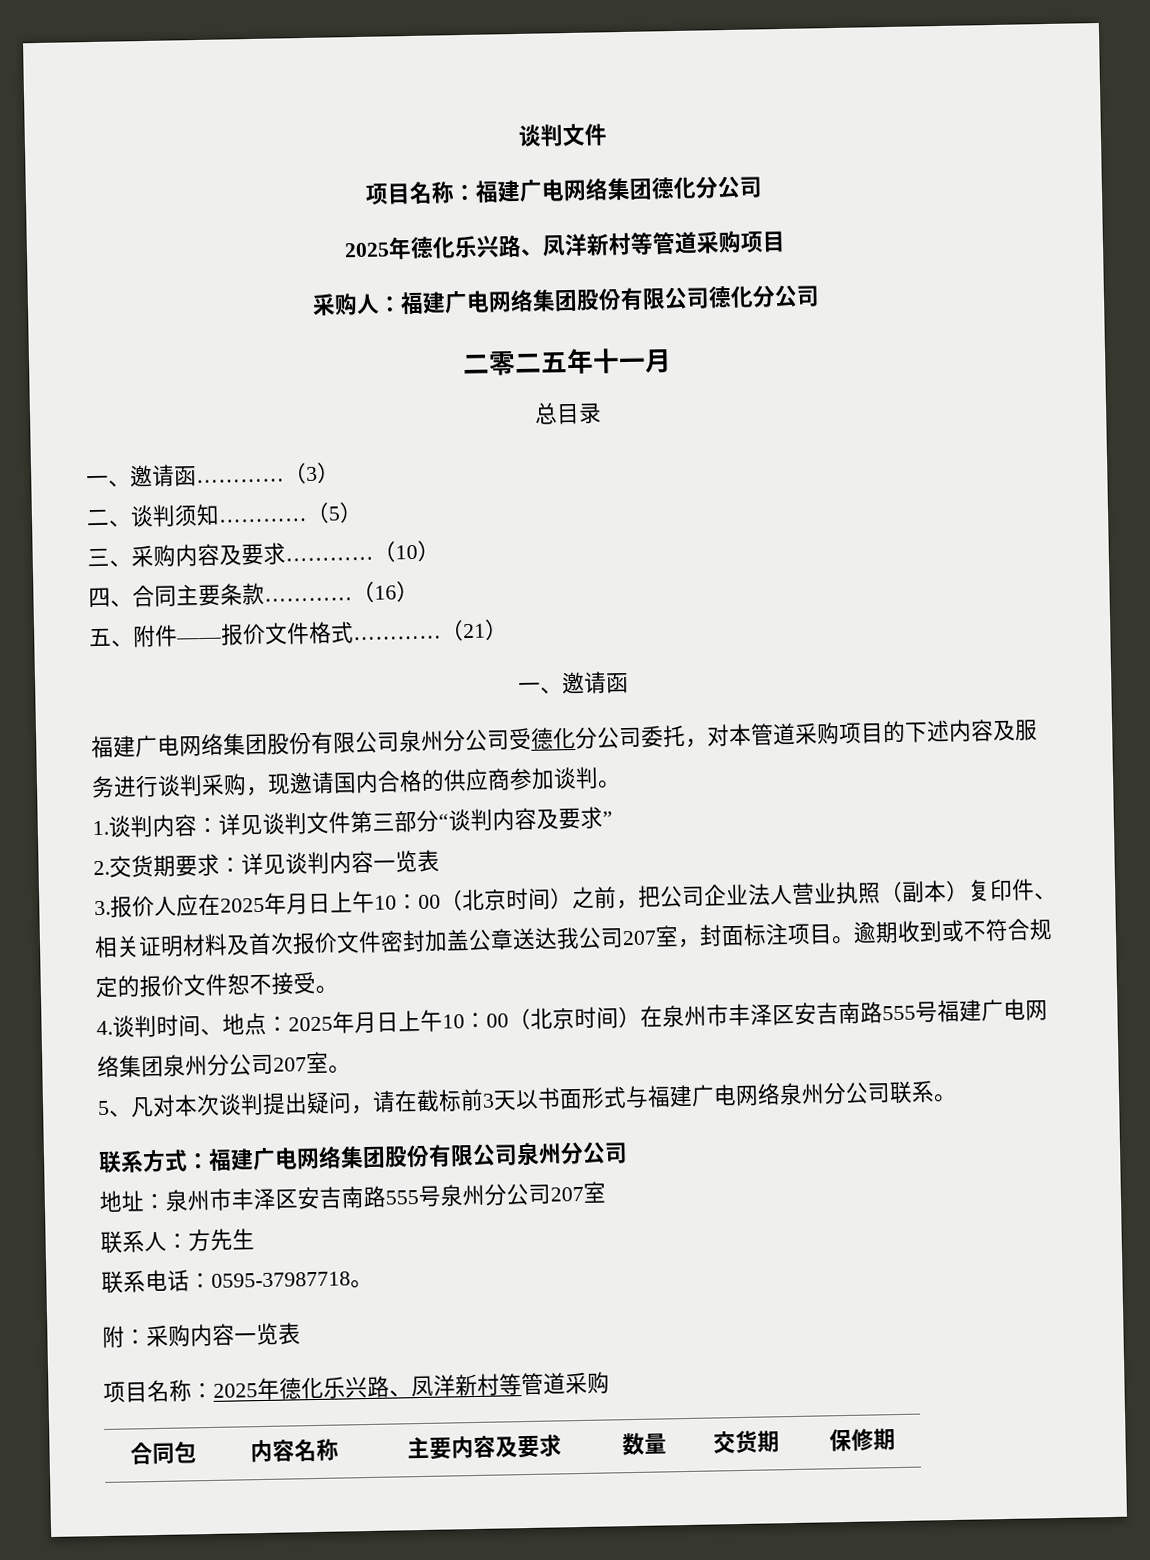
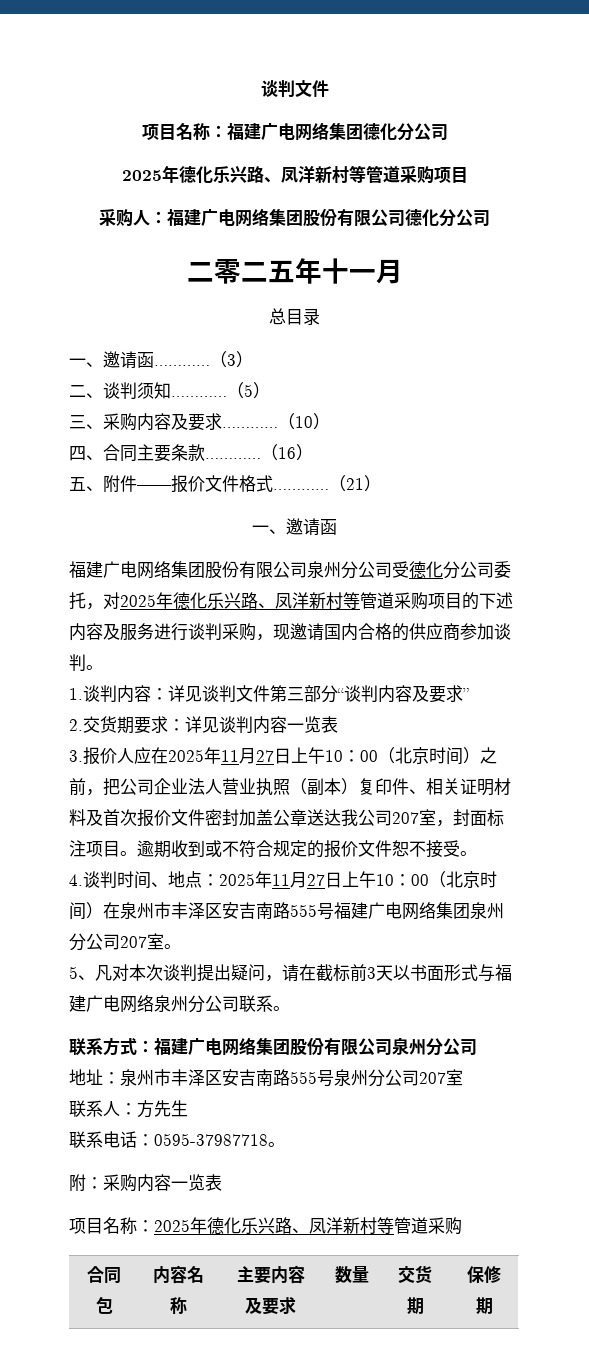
- 福建广电网络集团股份有限公司泉州分公司受德化分公司委托，对本管道采购项目的下述内容及服务进行谈判采购，现邀请国内合格的供应商参加谈判。
+ 福建广电网络集团股份有限公司泉州分公司受德化分公司委托，对2025年德化乐兴路、凤洋新村等管道采购项目的下述内容及服务进行谈判采购，现邀请国内合格的供应商参加谈判。
- 3.报价人应在2025年月日上午10：00（北京时间）之前，把公司企业法人营业执照（副本）复印件、相关证明材料及首次报价文件密封加盖公章送达我公司207室，封面标注项目。
+ 3.报价人应在2025年11月27日上午10：00（北京时间）之前，把公司企业法人营业执照（副本）复印件、相关证明材料及首次报价文件密封加盖公章送达我公司207室，封面标注项目。
- 4.谈判时间、地点：2025年月日上午10：00（北京时间）在泉州市丰泽区安吉南路555号福建广电网络集团泉州分公司207室。
+ 4.谈判时间、地点：2025年11月27日上午10：00（北京时间）在泉州市丰泽区安吉南路555号福建广电网络集团泉州分公司207室。

